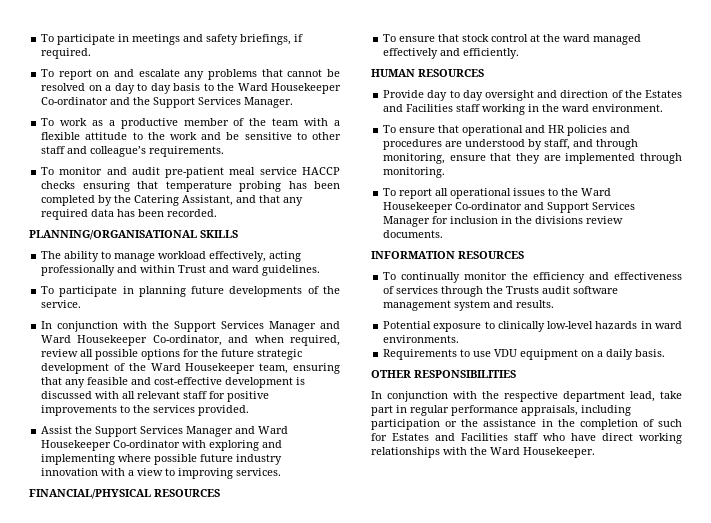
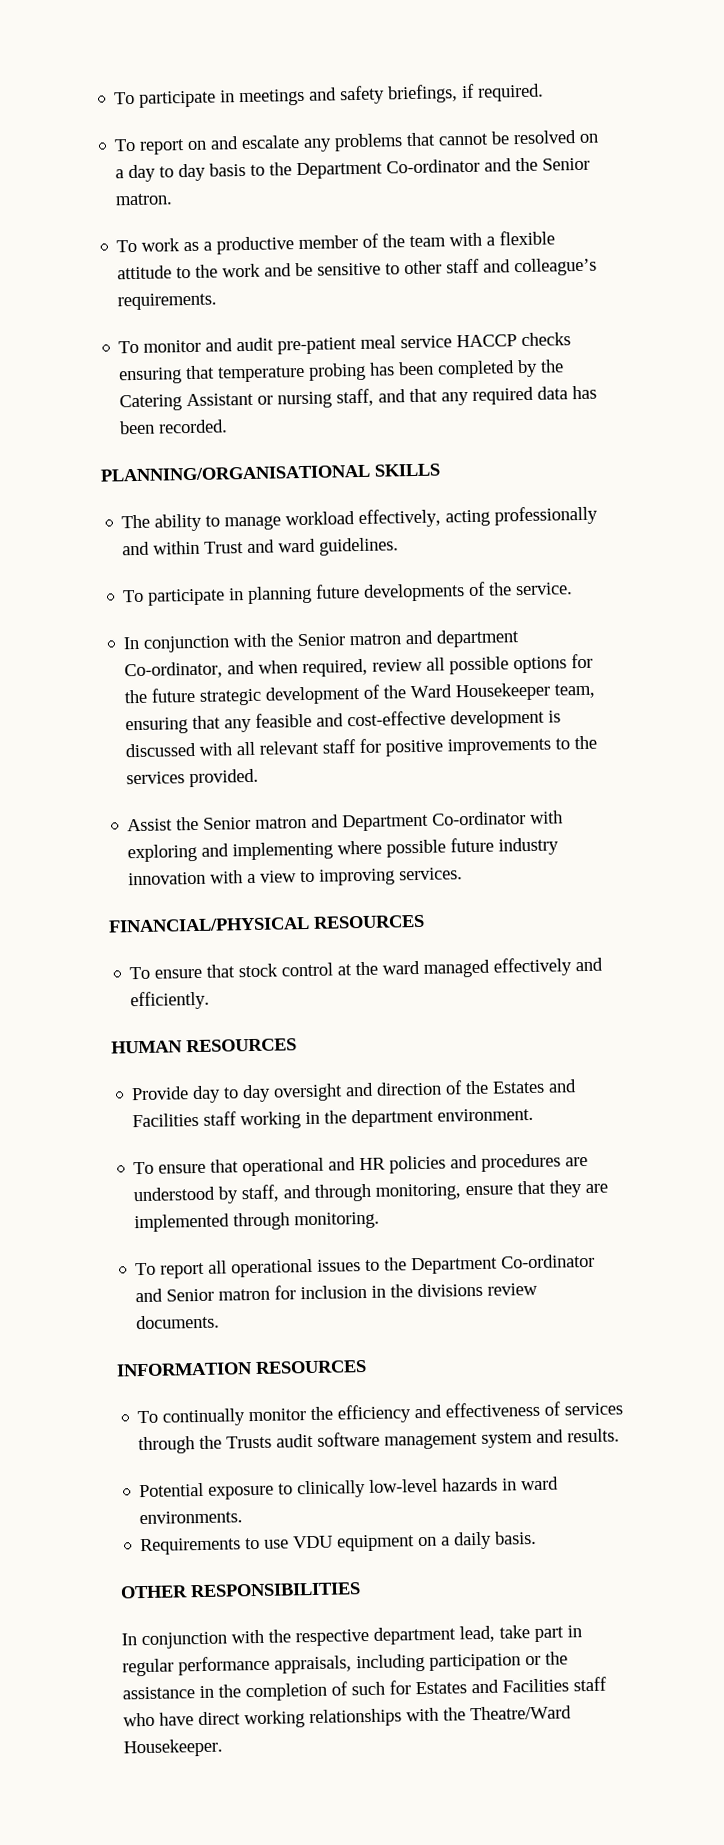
- To report on and escalate any problems that cannot be resolved on a day to day basis to the Ward Housekeeper Co-ordinator and the Support Services Manager.
+ To report on and escalate any problems that cannot be resolved on a day to day basis to the Department Co-ordinator and the Senior matron.
- To monitor and audit pre-patient meal service HACCP checks ensuring that temperature probing has been completed by the Catering Assistant, and that any required data has been recorded.
+ To monitor and audit pre-patient meal service HACCP checks ensuring that temperature probing has been completed by the Catering Assistant or nursing staff, and that any required data has been recorded.
- In conjunction with the Support Services Manager and Ward Housekeeper Co-ordinator, and when required, review all possible options for the future strategic development of the Ward Housekeeper team, ensuring that any feasible and cost-effective development is discussed with all relevant staff for positive improvements to the services provided.
+ In conjunction with the Senior matron and department Co-ordinator, and when required, review all possible options for the future strategic development of the Ward Housekeeper team, ensuring that any feasible and cost-effective development is discussed with all relevant staff for positive improvements to the services provided.
- Assist the Support Services Manager and Ward Housekeeper Co-ordinator with exploring and implementing where possible future industry innovation with a view to improving services.
+ Assist the Senior matron and Department Co-ordinator with exploring and implementing where possible future industry innovation with a view to improving services.
- Provide day to day oversight and direction of the Estates and Facilities staff working in the ward environment.
+ Provide day to day oversight and direction of the Estates and Facilities staff working in the department environment.
- To report all operational issues to the Ward Housekeeper Co-ordinator and Support Services Manager for inclusion in the divisions review documents.
+ To report all operational issues to the Department Co-ordinator and Senior matron for inclusion in the divisions review documents.
- In conjunction with the respective department lead, take part in regular performance appraisals, including participation or the assistance in the completion of such for Estates and Facilities staff who have direct working relationships with the Ward Housekeeper.
+ In conjunction with the respective department lead, take part in regular performance appraisals, including participation or the assistance in the completion of such for Estates and Facilities staff who have direct working relationships with the Theatre/Ward Housekeeper.

